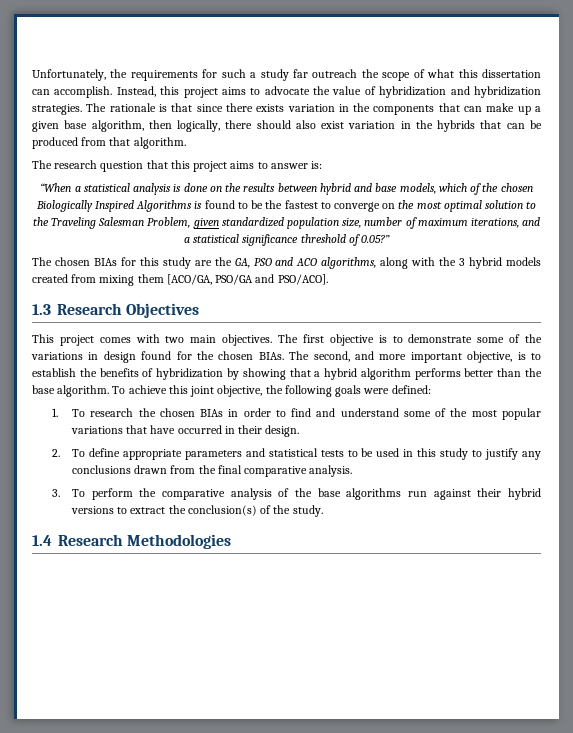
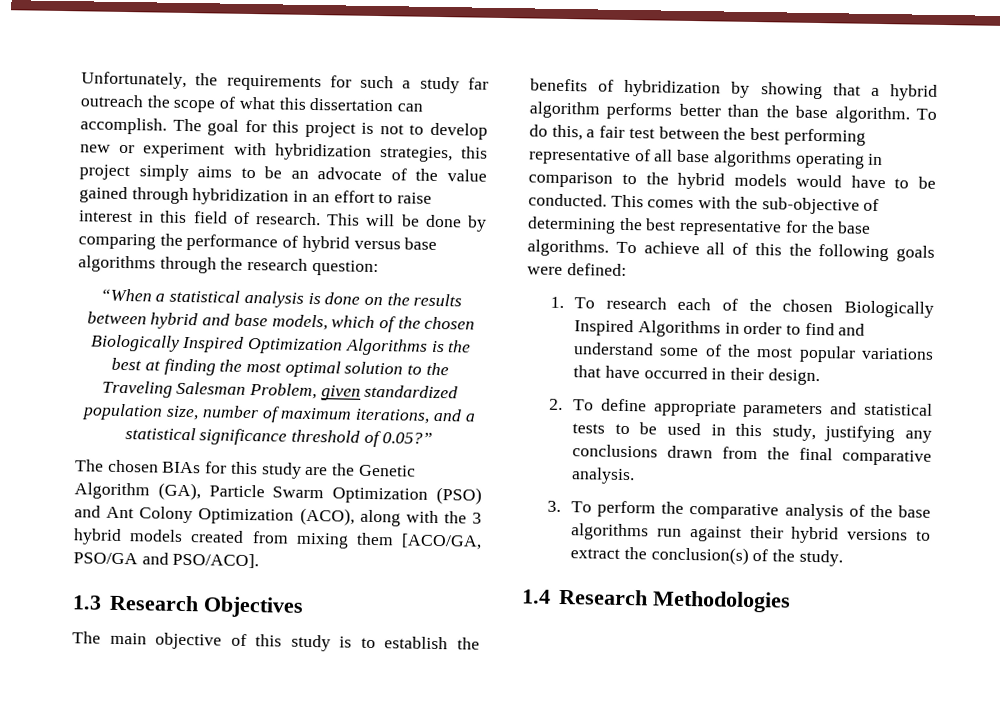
- Instead, this project aims to advocate the value of hybridization and hybridization strategies. The rationale is that since there exists variation in the components that can make up a given base algorithm, then logically, there should also exist variation in the hybrids that can be produced from that algorithm.
- The research question that this project aims to answer is:
+ The goal for this project is not to develop new or experiment with hybridization strategies, this project simply aims to be an advocate of the value gained through hybridization in an effort to raise interest in this field of research. This will be done by comparing the performance of hybrid versus base algorithms through the research question:
- “When a statistical analysis is done on the results between hybrid and base models, which of the chosen Biologically Inspired Algorithms is found to be the fastest to converge on the most optimal solution to the Traveling Salesman Problem, given standardized population size, number of maximum iterations, and a statistical significance threshold of 0.05?”
+ “When a statistical analysis is done on the results between hybrid and base models, which of the chosen Biologically Inspired Optimization Algorithms is the best at finding the most optimal solution to the Traveling Salesman Problem, given standardized population size, number of maximum iterations, and a statistical significance threshold of 0.05?”
- The chosen BIAs for this study are the GA, PSO and ACO algorithms, along with the 3 hybrid models created from mixing them [ACO/GA, PSO/GA and PSO/ACO].
+ The chosen BIAs for this study are the Genetic Algorithm (GA), Particle Swarm Optimization (PSO) and Ant Colony Optimization (ACO), along with the 3 hybrid models created from mixing them [ACO/GA, PSO/GA and PSO/ACO].
- This project comes with two main objectives. The first objective is to demonstrate some of the variations in design found for the chosen BIAs. The second, and more important objective, is to establish the benefits of hybridization by showing that a hybrid algorithm performs better than the base algorithm.
+ The main objective of this study is to establish the benefits of hybridization by showing that a hybrid algorithm performs better than the base algorithm.
- To achieve this joint objective, the following goals were defined:
+ To do this, a fair test between the best performing representative of all base algorithms operating in comparison to the hybrid models would have to be conducted. This comes with the sub-objective of determining the best representative for the base algorithms. To achieve all of this the following goals were defined:
- 1. To research the chosen BIAs in order to find and understand some of the most popular variations that have occurred in their design.
+ 1. To research each of the chosen Biologically Inspired Algorithms in order to find and understand some of the most popular variations that have occurred in their design.
- 2. To define appropriate parameters and statistical tests to be used in this study to justify any conclusions drawn from the final comparative analysis.
+ 2. To define appropriate parameters and statistical tests to be used in this study, justifying any conclusions drawn from the final comparative analysis.

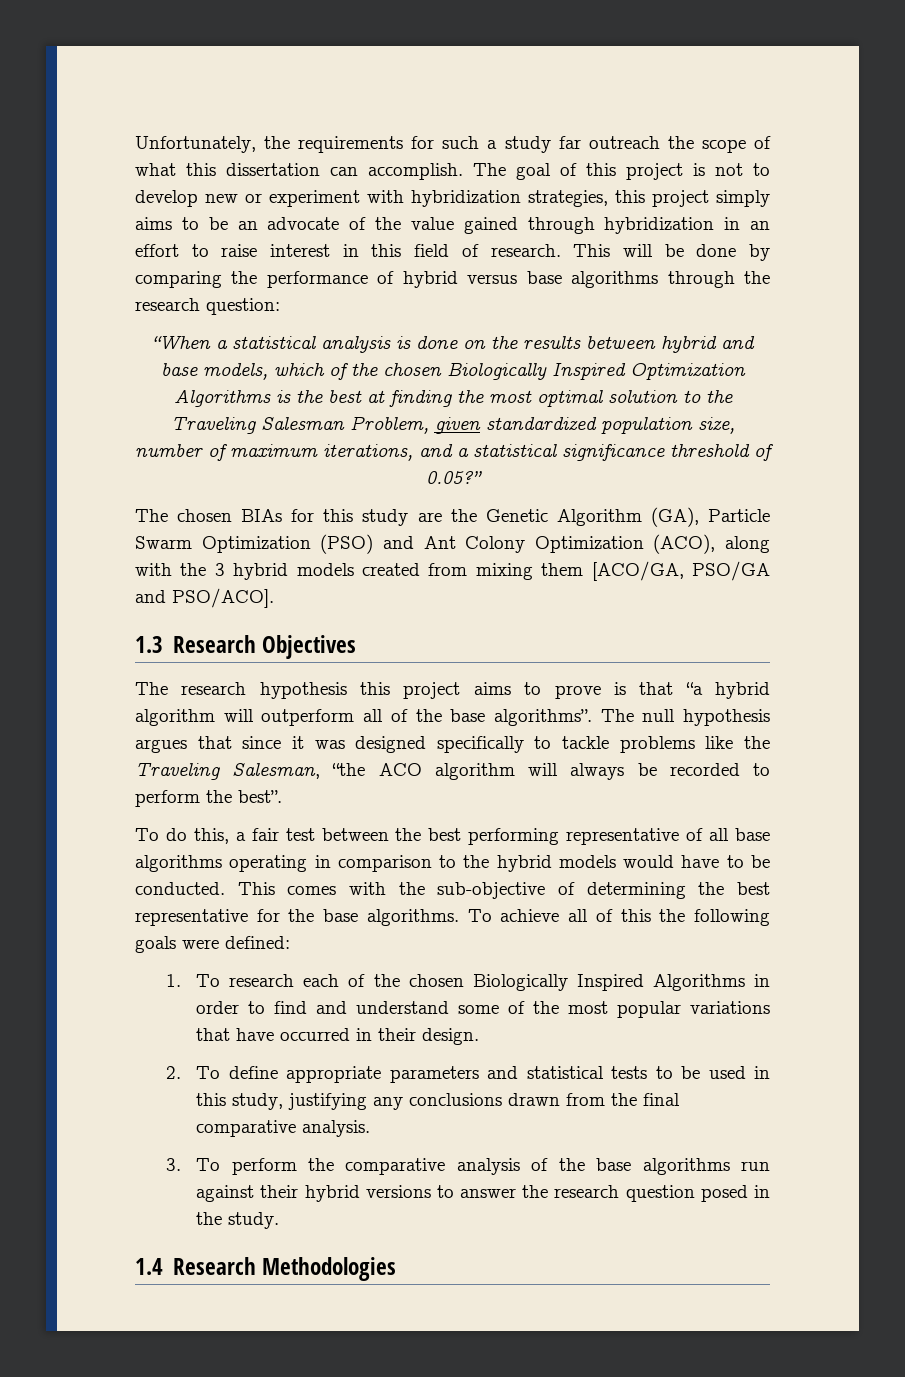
- The goal for this project is not to develop new or experiment with hybridization strategies, this project simply aims to be an advocate of the value gained through hybridization in an effort to raise interest in this field of research.
+ The goal of this project is not to develop new or experiment with hybridization strategies, this project simply aims to be an advocate of the value gained through hybridization in an effort to raise interest in this field of research.
- The main objective of this study is to establish the benefits of hybridization by showing that a hybrid algorithm performs better than the base algorithm. To do this, a fair test between the best performing representative of all base algorithms operating in comparison to the hybrid models would have to be conducted.
+ The research hypothesis this project aims to prove is that “a hybrid algorithm will outperform all of the base algorithms”. The null hypothesis argues that since it was designed specifically to tackle problems like the Traveling Salesman, “the ACO algorithm will always be recorded to perform the best”.
+ To do this, a fair test between the best performing representative of all base algorithms operating in comparison to the hybrid models would have to be conducted.
- 3. To perform the comparative analysis of the base algorithms run against their hybrid versions to extract the conclusion(s) of the study.
+ 3. To perform the comparative analysis of the base algorithms run against their hybrid versions to answer the research question posed in the study.

